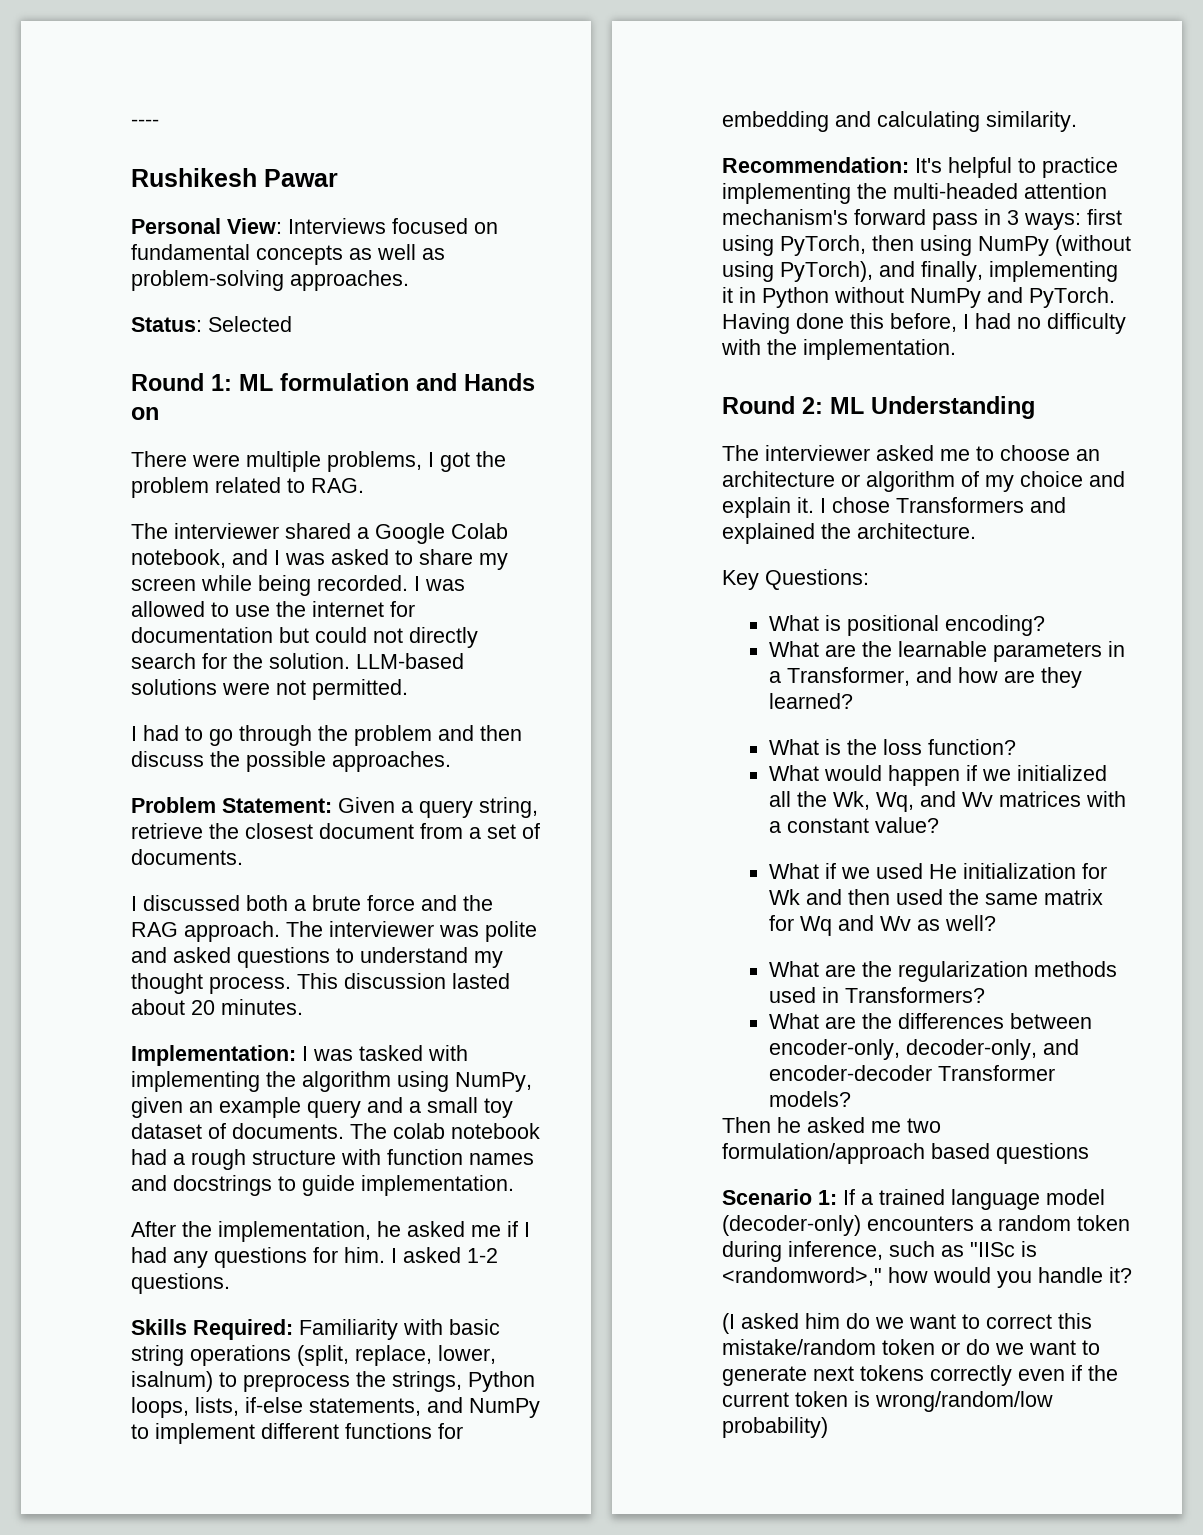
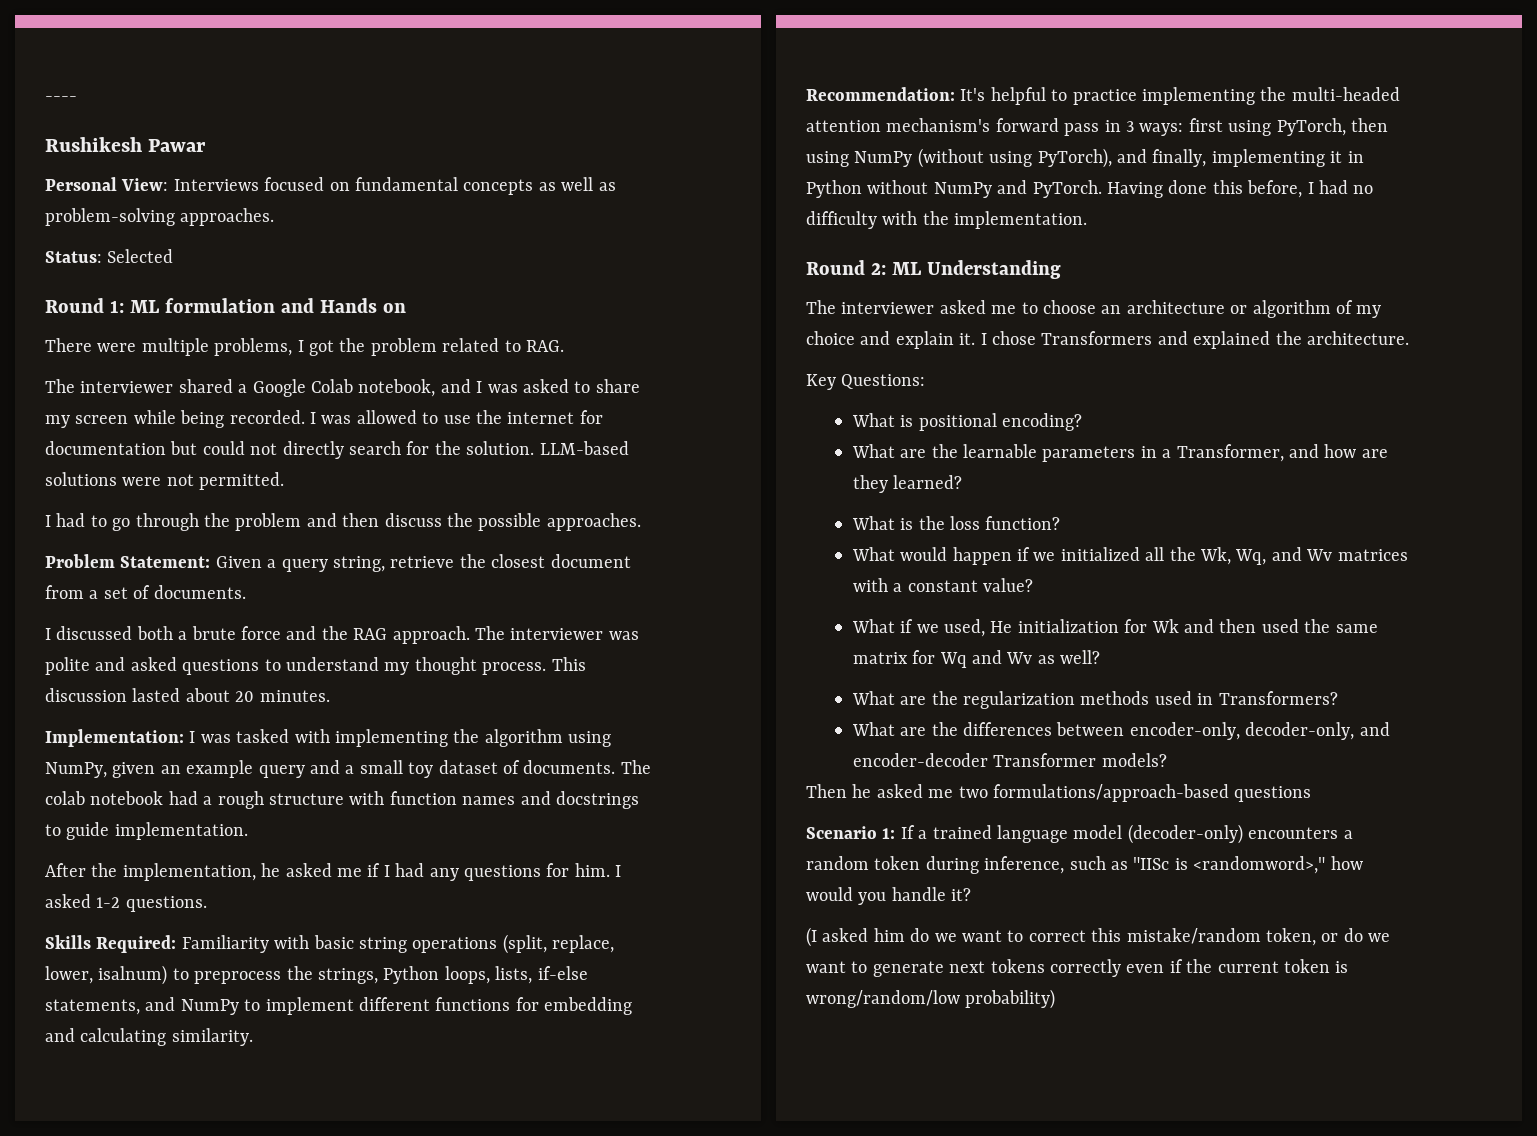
- What if we used He initialization for Wk and then used the same matrix for Wq and Wv as well?
+ What if we used, He initialization for Wk and then used the same matrix for Wq and Wv as well?
- Then he asked me two formulation/approach based questions
+ Then he asked me two formulations/approach-based questions
- (I asked him do we want to correct this mistake/random token or do we want to generate next tokens correctly even if the current token is wrong/random/low probability)
+ (I asked him do we want to correct this mistake/random token, or do we want to generate next tokens correctly even if the current token is wrong/random/low probability)

